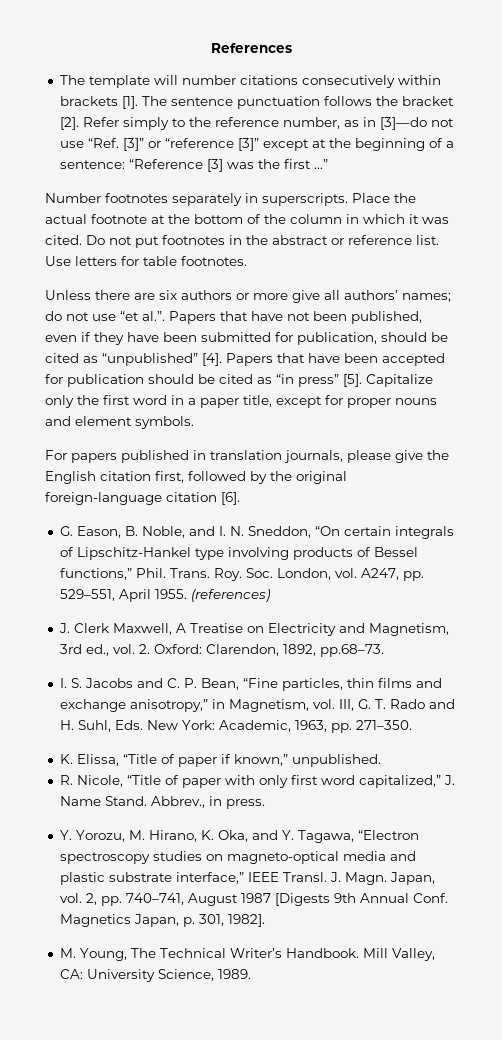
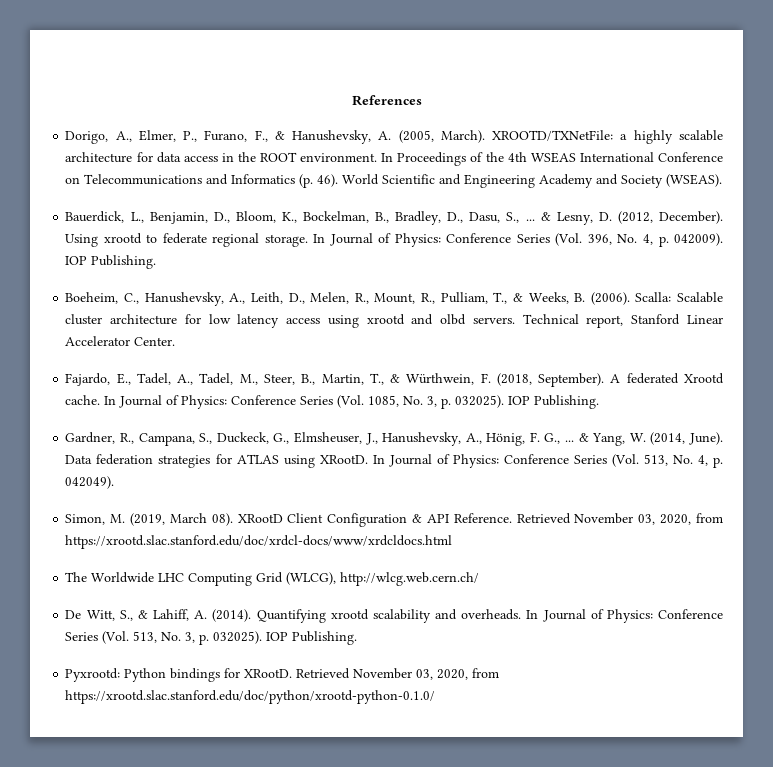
- The template will number citations consecutively within brackets [1]. The sentence punctuation follows the bracket [2]. Refer simply to the reference number, as in [3]—do not use “Ref. [3]” or “reference [3]” except at the beginning of a sentence: “Reference [3] was the first ...”
- Number footnotes separately in superscripts. Place the actual footnote at the bottom of the column in which it was cited. Do not put footnotes in the abstract or reference list. Use letters for table footnotes.
- Unless there are six authors or more give all authors’ names; do not use “et al.”. Papers that have not been published, even if they have been submitted for publication, should be cited as “unpublished” [4]. Papers that have been accepted for publication should be cited as “in press” [5]. Capitalize only the first word in a paper title, except for proper nouns and element symbols.
- For papers published in translation journals, please give the English citation first, followed by the original foreign-language citation [6].
- G. Eason, B. Noble, and I. N. Sneddon, “On certain integrals of Lipschitz-Hankel type involving products of Bessel functions,” Phil. Trans. Roy. Soc. London, vol. A247, pp. 529–551, April 1955. (references)
- J. Clerk Maxwell, A Treatise on Electricity and Magnetism, 3rd ed., vol. 2. Oxford: Clarendon, 1892, pp.68–73.
- I. S. Jacobs and C. P. Bean, “Fine particles, thin films and exchange anisotropy,” in Magnetism, vol. III, G. T. Rado and H. Suhl, Eds. New York: Academic, 1963, pp. 271–350.
- K. Elissa, “Title of paper if known,” unpublished.
- R. Nicole, “Title of paper with only first word capitalized,” J. Name Stand. Abbrev., in press.
- Y. Yorozu, M. Hirano, K. Oka, and Y. Tagawa, “Electron spectroscopy studies on magneto-optical media and plastic substrate interface,” IEEE Transl. J. Magn. Japan, vol. 2, pp. 740–741, August 1987 [Digests 9th Annual Conf. Magnetics Japan, p. 301, 1982].
- M. Young, The Technical Writer’s Handbook. Mill Valley, CA: University Science, 1989.
+ Dorigo, A., Elmer, P., Furano, F., & Hanushevsky, A. (2005, March). XROOTD/TXNetFile: a highly scalable architecture for data access in the ROOT environment. In Proceedings of the 4th WSEAS International Conference on Telecommunications and Informatics (p. 46). World Scientific and Engineering Academy and Society (WSEAS).
+ Bauerdick, L., Benjamin, D., Bloom, K., Bockelman, B., Bradley, D., Dasu, S., ... & Lesny, D. (2012, December). Using xrootd to federate regional storage. In Journal of Physics: Conference Series (Vol. 396, No. 4, p. 042009). IOP Publishing.
+ Boeheim, C., Hanushevsky, A., Leith, D., Melen, R., Mount, R., Pulliam, T., & Weeks, B. (2006). Scalla: Scalable cluster architecture for low latency access using xrootd and olbd servers. Technical report, Stanford Linear Accelerator Center.
+ Fajardo, E., Tadel, A., Tadel, M., Steer, B., Martin, T., & Würthwein, F. (2018, September). A federated Xrootd cache. In Journal of Physics: Conference Series (Vol. 1085, No. 3, p. 032025). IOP Publishing.
+ Gardner, R., Campana, S., Duckeck, G., Elmsheuser, J., Hanushevsky, A., Hönig, F. G., ... & Yang, W. (2014, June). Data federation strategies for ATLAS using XRootD. In Journal of Physics: Conference Series (Vol. 513, No. 4, p. 042049).
+ Simon, M. (2019, March 08). XRootD Client Configuration & API Reference. Retrieved November 03, 2020, from https://xrootd.slac.stanford.edu/doc/xrdcl-docs/www/xrdcldocs.html
+ The Worldwide LHC Computing Grid (WLCG), http://wlcg.web.cern.ch/
+ De Witt, S., & Lahiff, A. (2014). Quantifying xrootd scalability and overheads. In Journal of Physics: Conference Series (Vol. 513, No. 3, p. 032025). IOP Publishing.
+ Pyxrootd: Python bindings for XRootD. Retrieved November 03, 2020, from https://xrootd.slac.stanford.edu/doc/python/xrootd-python-0.1.0/

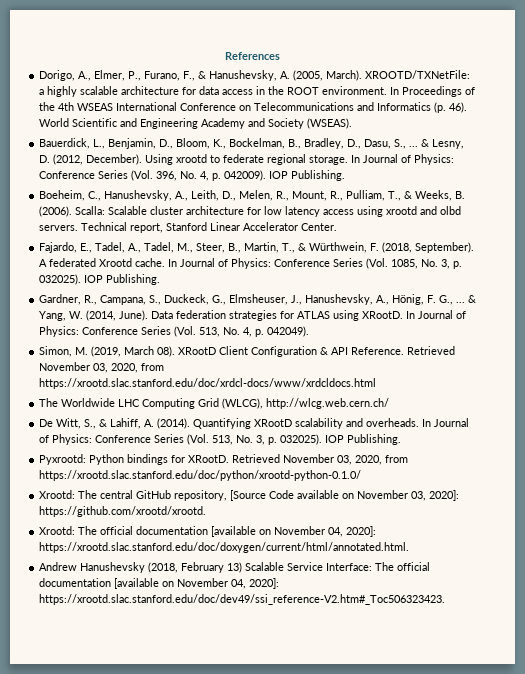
- Quantifying xrootd scalability and overheads.
+ Quantifying XRootD scalability and overheads.
+ Xrootd: The central GitHub repository, [Source Code available on November 03, 2020]: https://github.com/xrootd/xrootd.
+ Xrootd: The official documentation [available on November 04, 2020]: https://xrootd.slac.stanford.edu/doc/doxygen/current/html/annotated.html.
+ Andrew Hanushevsky (2018, February 13) Scalable Service Interface: The official documentation [available on November 04, 2020]: https://xrootd.slac.stanford.edu/doc/dev49/ssi_reference-V2.htm#_Toc506323423.

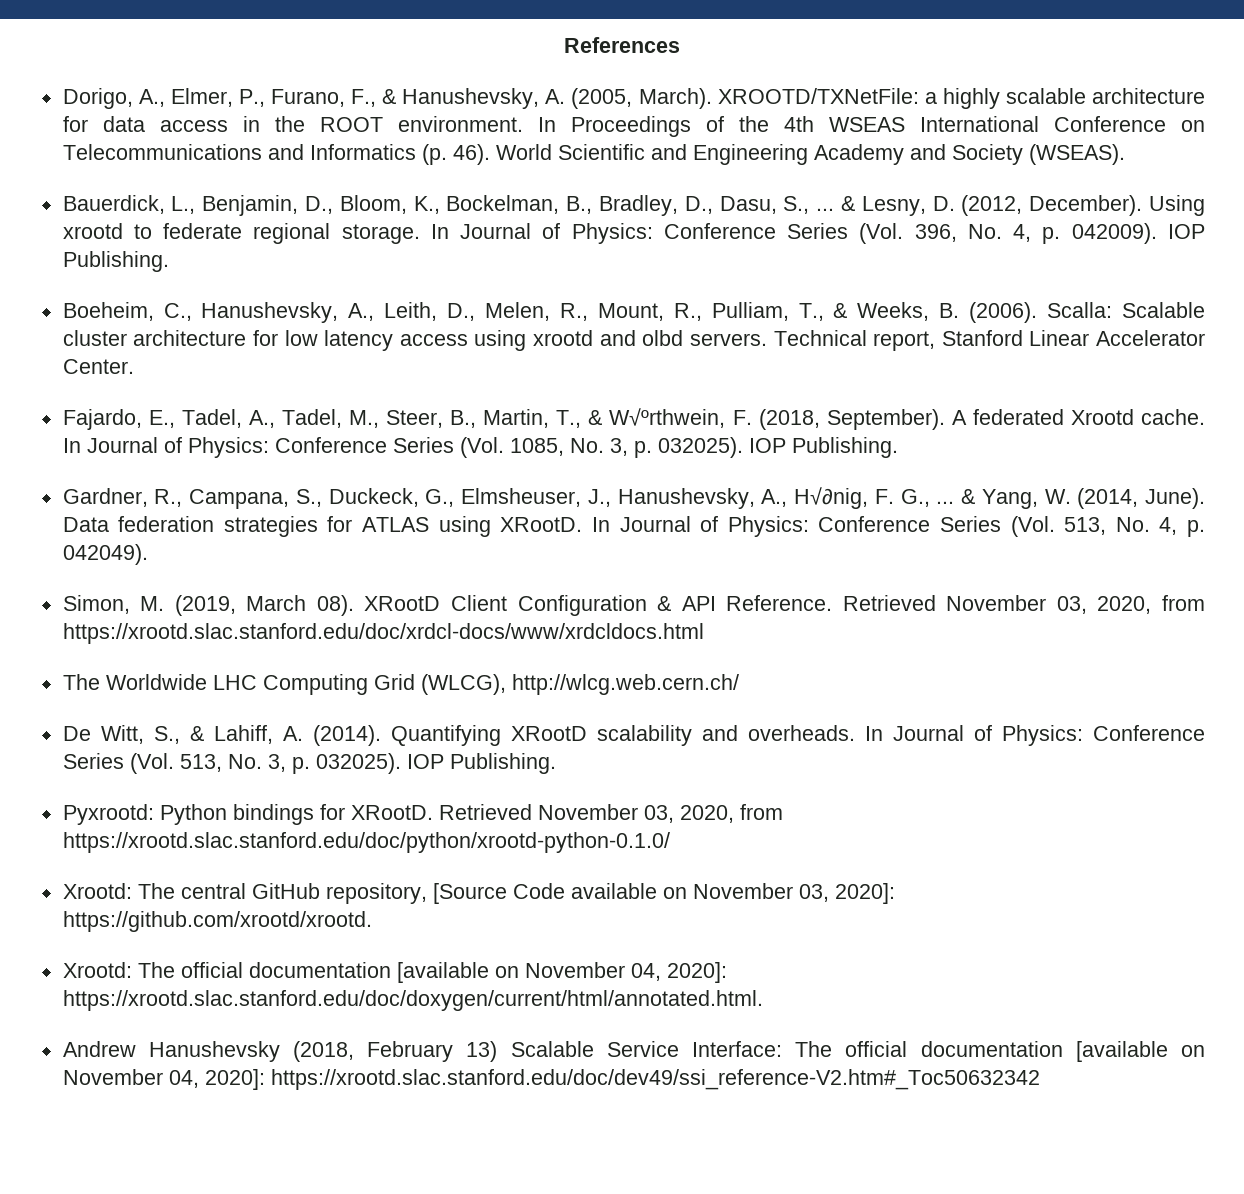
- Fajardo, E., Tadel, A., Tadel, M., Steer, B., Martin, T., & Würthwein, F. (2018, September).
+ Fajardo, E., Tadel, A., Tadel, M., Steer, B., Martin, T., & W√ºrthwein, F. (2018, September).
- Gardner, R., Campana, S., Duckeck, G., Elmsheuser, J., Hanushevsky, A., Hönig, F. G., ...
+ Gardner, R., Campana, S., Duckeck, G., Elmsheuser, J., Hanushevsky, A., H√∂nig, F. G., ...
- Andrew Hanushevsky (2018, February 13) Scalable Service Interface: The official documentation [available on November 04, 2020]: https://xrootd.slac.stanford.edu/doc/dev49/ssi_reference-V2.htm#_Toc506323423.
+ Andrew Hanushevsky (2018, February 13) Scalable Service Interface: The official documentation [available on November 04, 2020]: https://xrootd.slac.stanford.edu/doc/dev49/ssi_reference-V2.htm#_Toc50632342

